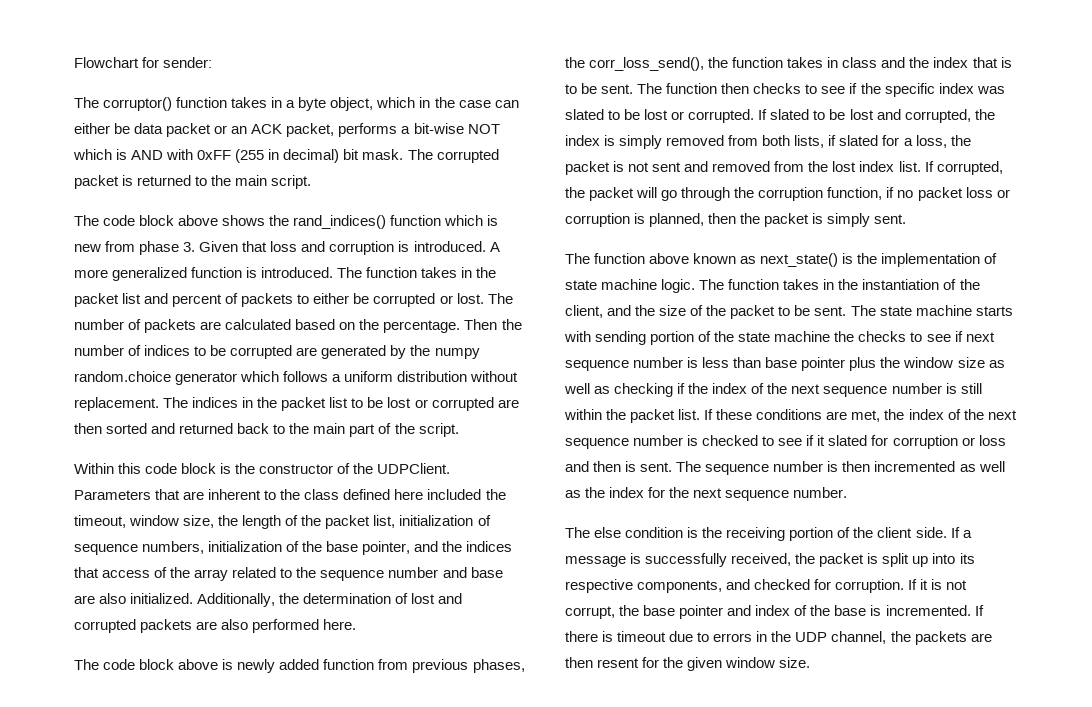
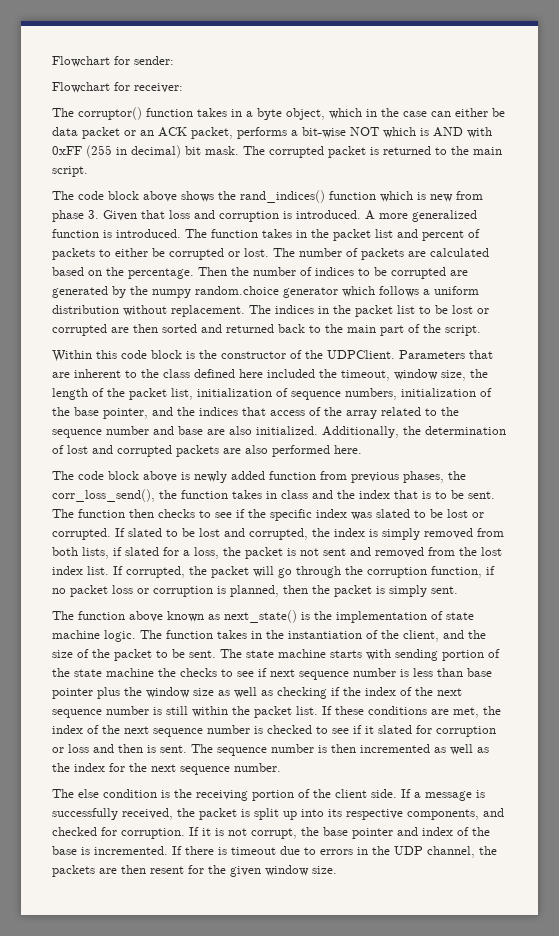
+ Flowchart for receiver:

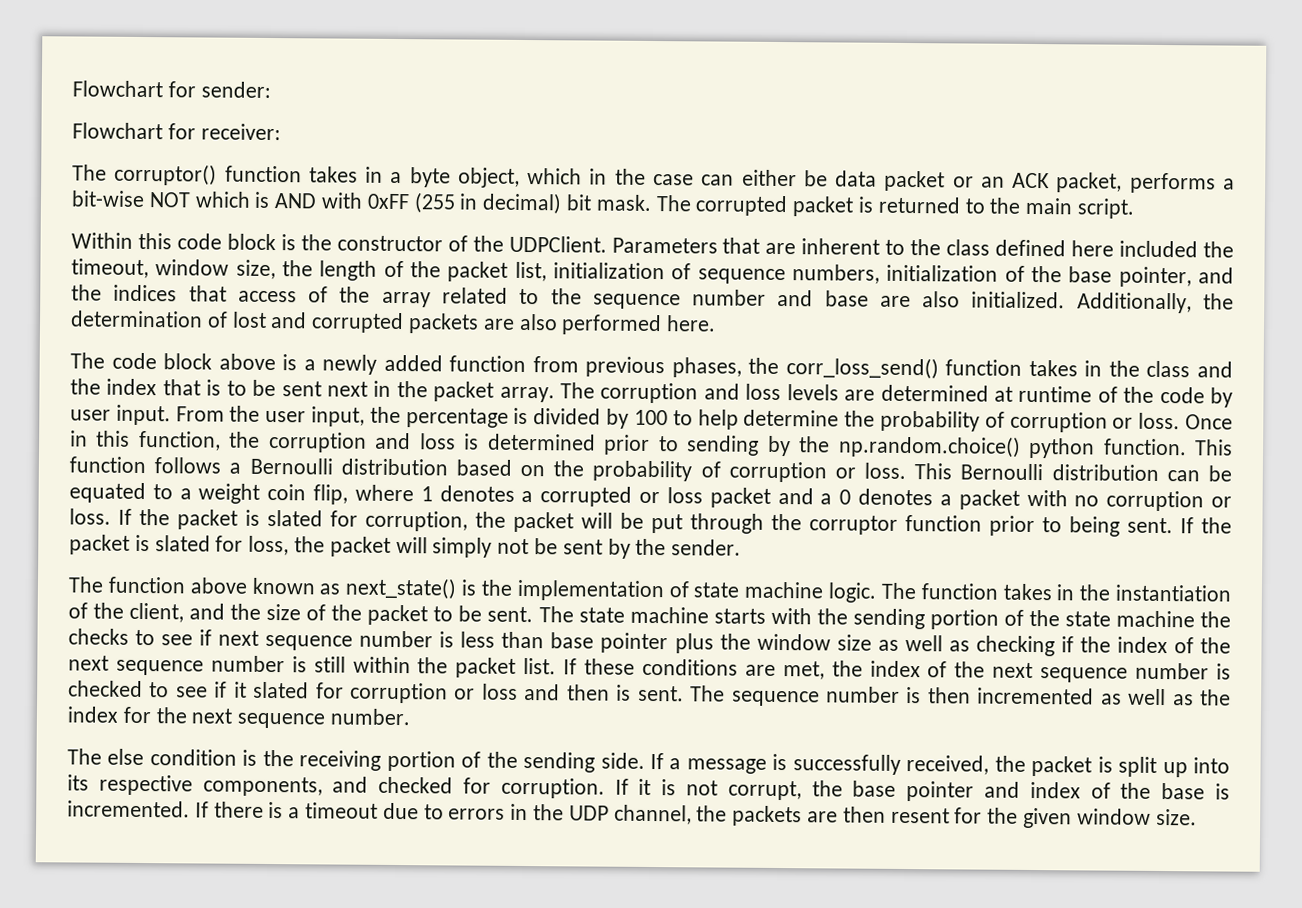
- The code block above shows the rand_indices() function which is new from phase 3. Given that loss and corruption is introduced. A more generalized function is introduced. The function takes in the packet list and percent of packets to either be corrupted or lost. The number of packets are calculated based on the percentage. Then the number of indices to be corrupted are generated by the numpy random.choice generator which follows a uniform distribution without replacement. The indices in the packet list to be lost or corrupted are then sorted and returned back to the main part of the script.
- The code block above is newly added function from previous phases, the corr_loss_send(), the function takes in class and the index that is to be sent. The function then checks to see if the specific index was slated to be lost or corrupted. If slated to be lost and corrupted, the index is simply removed from both lists, if slated for a loss, the packet is not sent and removed from the lost index list. If corrupted, the packet will go through the corruption function, if no packet loss or corruption is planned, then the packet is simply sent.
+ The code block above is a newly added function from previous phases, the corr_loss_send() function takes in the class and the index that is to be sent next in the packet array. The corruption and loss levels are determined at runtime of the code by user input. From the user input, the percentage is divided by 100 to help determine the probability of corruption or loss. Once in this function, the corruption and loss is determined prior to sending by the np.random.choice() python function. This function follows a Bernoulli distribution based on the probability of corruption or loss. This Bernoulli distribution can be equated to a weight coin flip, where 1 denotes a corrupted or loss packet and a 0 denotes a packet with no corruption or loss. If the packet is slated for corruption, the packet will be put through the corruptor function prior to being sent. If the packet is slated for loss, the packet will simply not be sent by the sender.
- The state machine starts with sending portion of the state machine the checks to see if next sequence number is less than base pointer plus the window size as well as checking if the index of the next sequence number is still within the packet list.
+ The state machine starts with the sending portion of the state machine the checks to see if next sequence number is less than base pointer plus the window size as well as checking if the index of the next sequence number is still within the packet list.
- The else condition is the receiving portion of the client side.
+ The else condition is the receiving portion of the sending side.
- If there is timeout due to errors in the UDP channel, the packets are then resent for the given window size.
+ If there is a timeout due to errors in the UDP channel, the packets are then resent for the given window size.

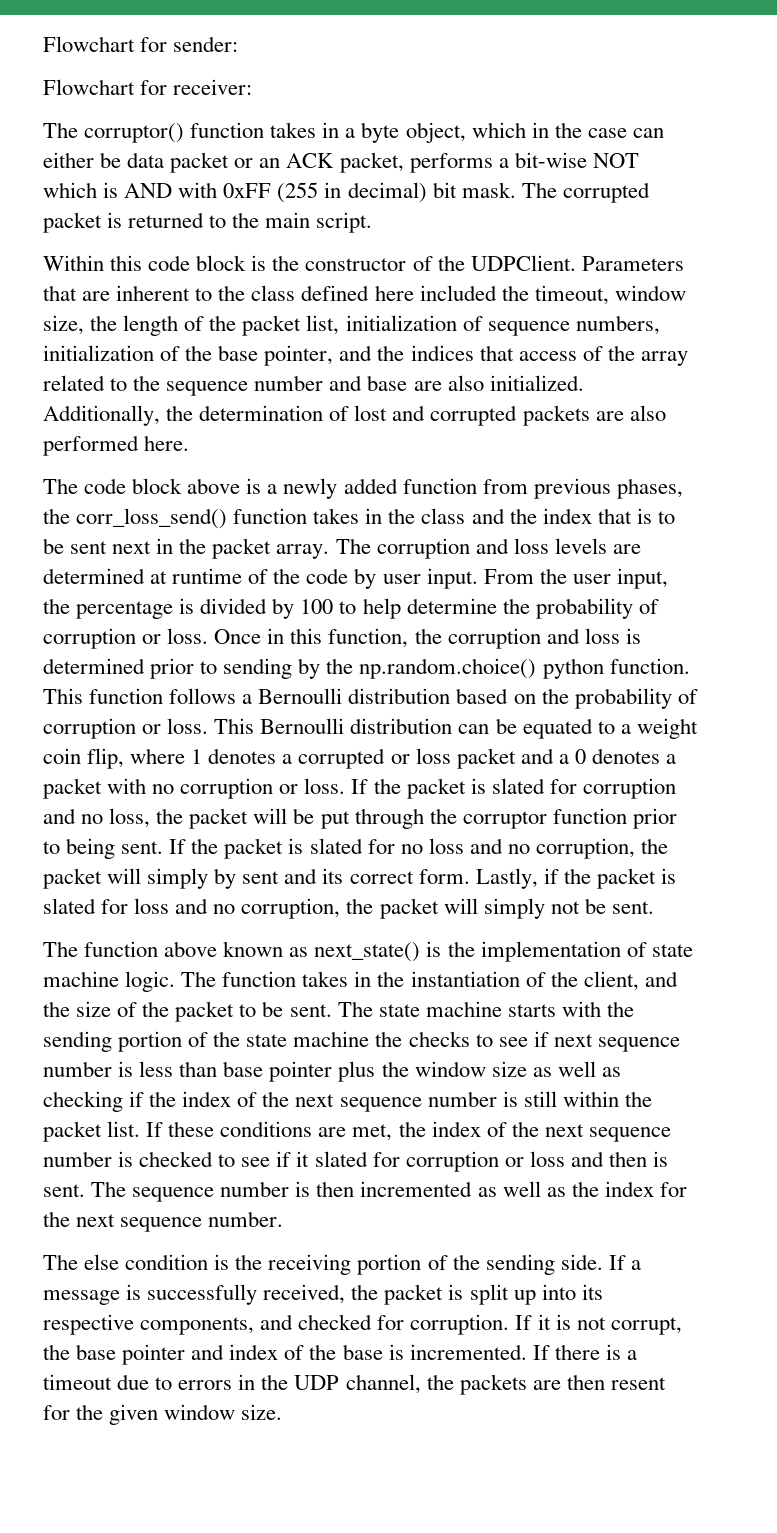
- If the packet is slated for corruption, the packet will be put through the corruptor function prior to being sent.
+ If the packet is slated for corruption and no loss, the packet will be put through the corruptor function prior to being sent.
- If the packet is slated for loss, the packet will simply not be sent by the sender.
+ If the packet is slated for no loss and no corruption, the packet will simply by sent and its correct form. Lastly, if the packet is slated for loss and no corruption, the packet will simply not be sent.

